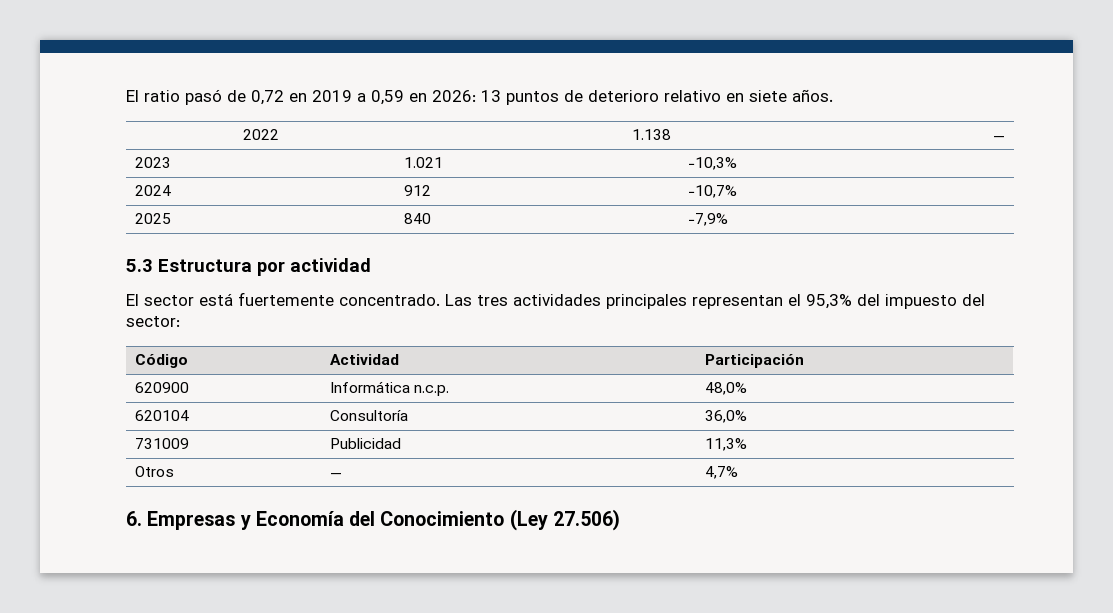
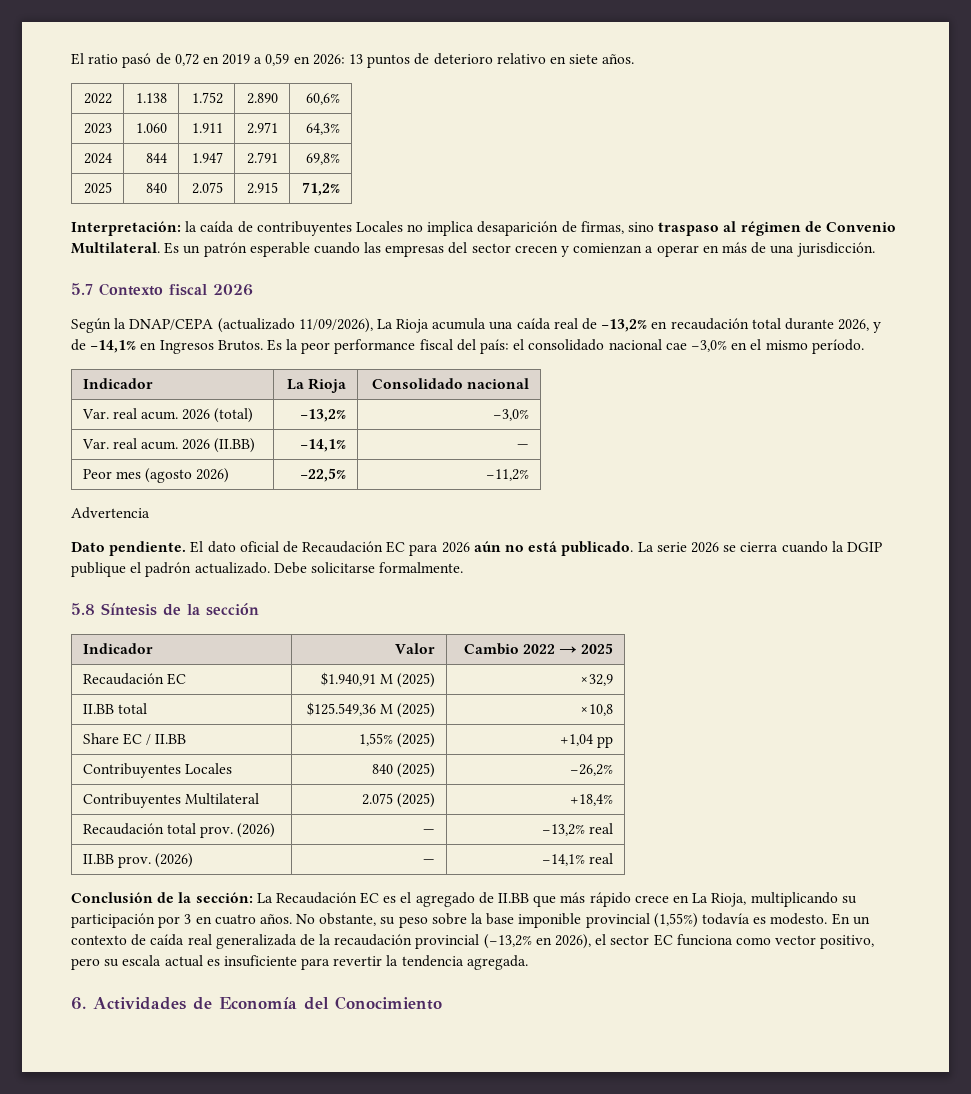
- 2022 | 1.138 | —
- 2023 | 1.021 | −10,3%
- 2024 | 912 | −10,7%
- 2025 | 840 | −7,9%
- 5.3 Estructura por actividad
- El sector está fuertemente concentrado. Las tres actividades principales representan el 95,3% del impuesto del sector:
- Código | Actividad | Participación
- 620900 | Informática n.c.p. | 48,0%
- 620104 | Consultoría | 36,0%
- 731009 | Publicidad | 11,3%
- Otros | — | 4,7%
+ 2022 | 1.138 | 1.752 | 2.890 | 60,6%
+ 2023 | 1.060 | 1.911 | 2.971 | 64,3%
+ 2024 | 844 | 1.947 | 2.791 | 69,8%
+ 2025 | 840 | 2.075 | 2.915 | 71,2%
+ Interpretación: la caída de contribuyentes Locales no implica desaparición de firmas, sino traspaso al régimen de Convenio Multilateral. Es un patrón esperable cuando las empresas del sector crecen y comienzan a operar en más de una jurisdicción.
+ 5.7 Contexto fiscal 2026
+ Según la DNAP/CEPA (actualizado 11/09/2026), La Rioja acumula una caída real de −13,2% en recaudación total durante 2026, y de −14,1% en Ingresos Brutos. Es la peor performance fiscal del país: el consolidado nacional cae −3,0% en el mismo período.
+ Indicador | La Rioja | Consolidado nacional
+ Var. real acum. 2026 (total) | −13,2% | −3,0%
+ Var. real acum. 2026 (II.BB) | −14,1% | —
+ Peor mes (agosto 2026) | −22,5% | −11,2%
+ Advertencia
+ Dato pendiente. El dato oficial de Recaudación EC para 2026 aún no está publicado. La serie 2026 se cierra cuando la DGIP publique el padrón actualizado. Debe solicitarse formalmente.
+ 5.8 Síntesis de la sección
+ Indicador | Valor | Cambio 2022 → 2025
+ Recaudación EC | $1.940,91 M (2025) | ×32,9
+ II.BB total | $125.549,36 M (2025) | ×10,8
+ Share EC / II.BB | 1,55% (2025) | +1,04 pp
+ Contribuyentes Locales | 840 (2025) | −26,2%
+ Contribuyentes Multilateral | 2.075 (2025) | +18,4%
+ Recaudación total prov. (2026) | — | −13,2% real
+ II.BB prov. (2026) | — | −14,1% real
+ Conclusión de la sección: La Recaudación EC es el agregado de II.BB que más rápido crece en La Rioja, multiplicando su participación por 3 en cuatro años. No obstante, su peso sobre la base imponible provincial (1,55%) todavía es modesto. En un contexto de caída real generalizada de la recaudación provincial (−13,2% en 2026), el sector EC funciona como vector positivo, pero su escala actual es insuficiente para revertir la tendencia agregada.
- 6. Empresas y Economía del Conocimiento (Ley 27.506)
+ 6. Actividades de Economía del Conocimiento

